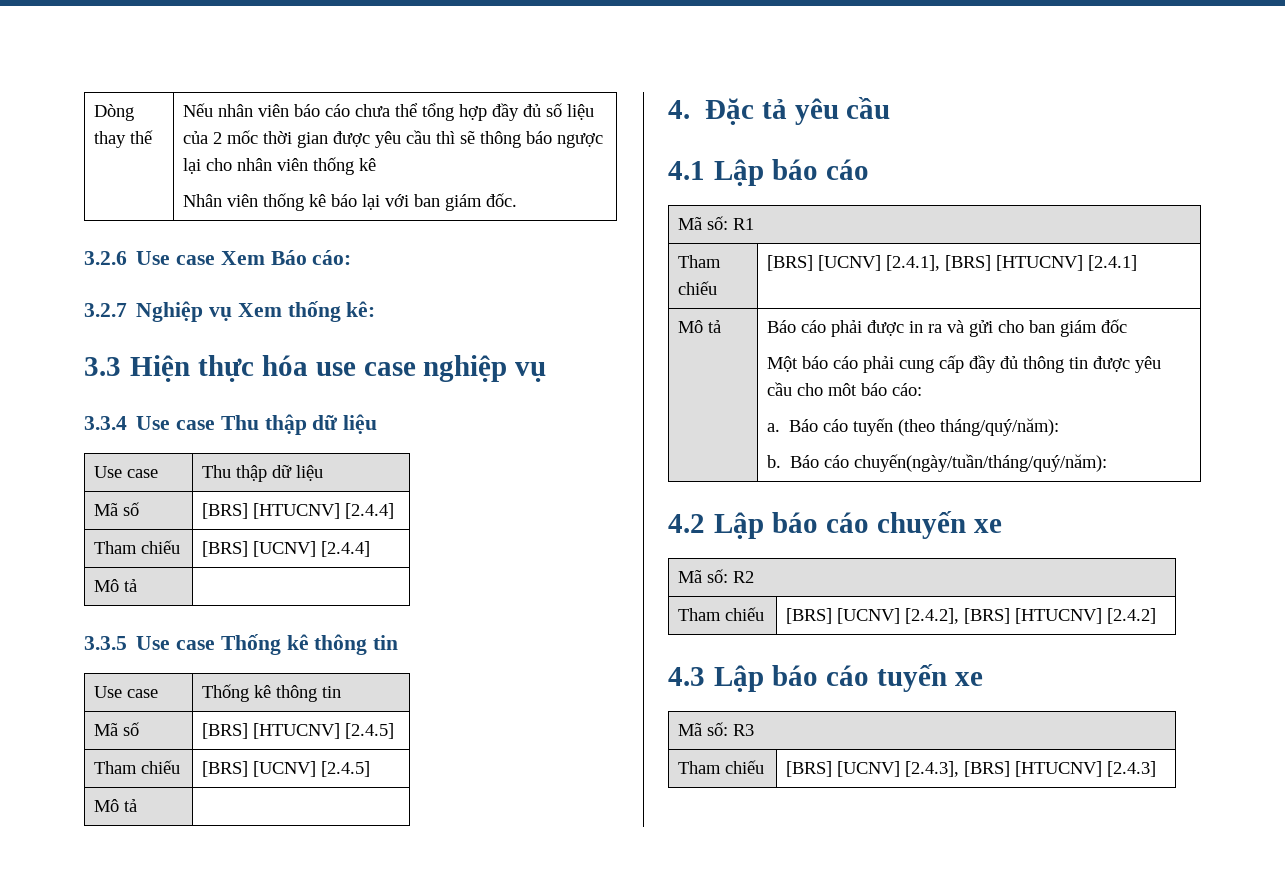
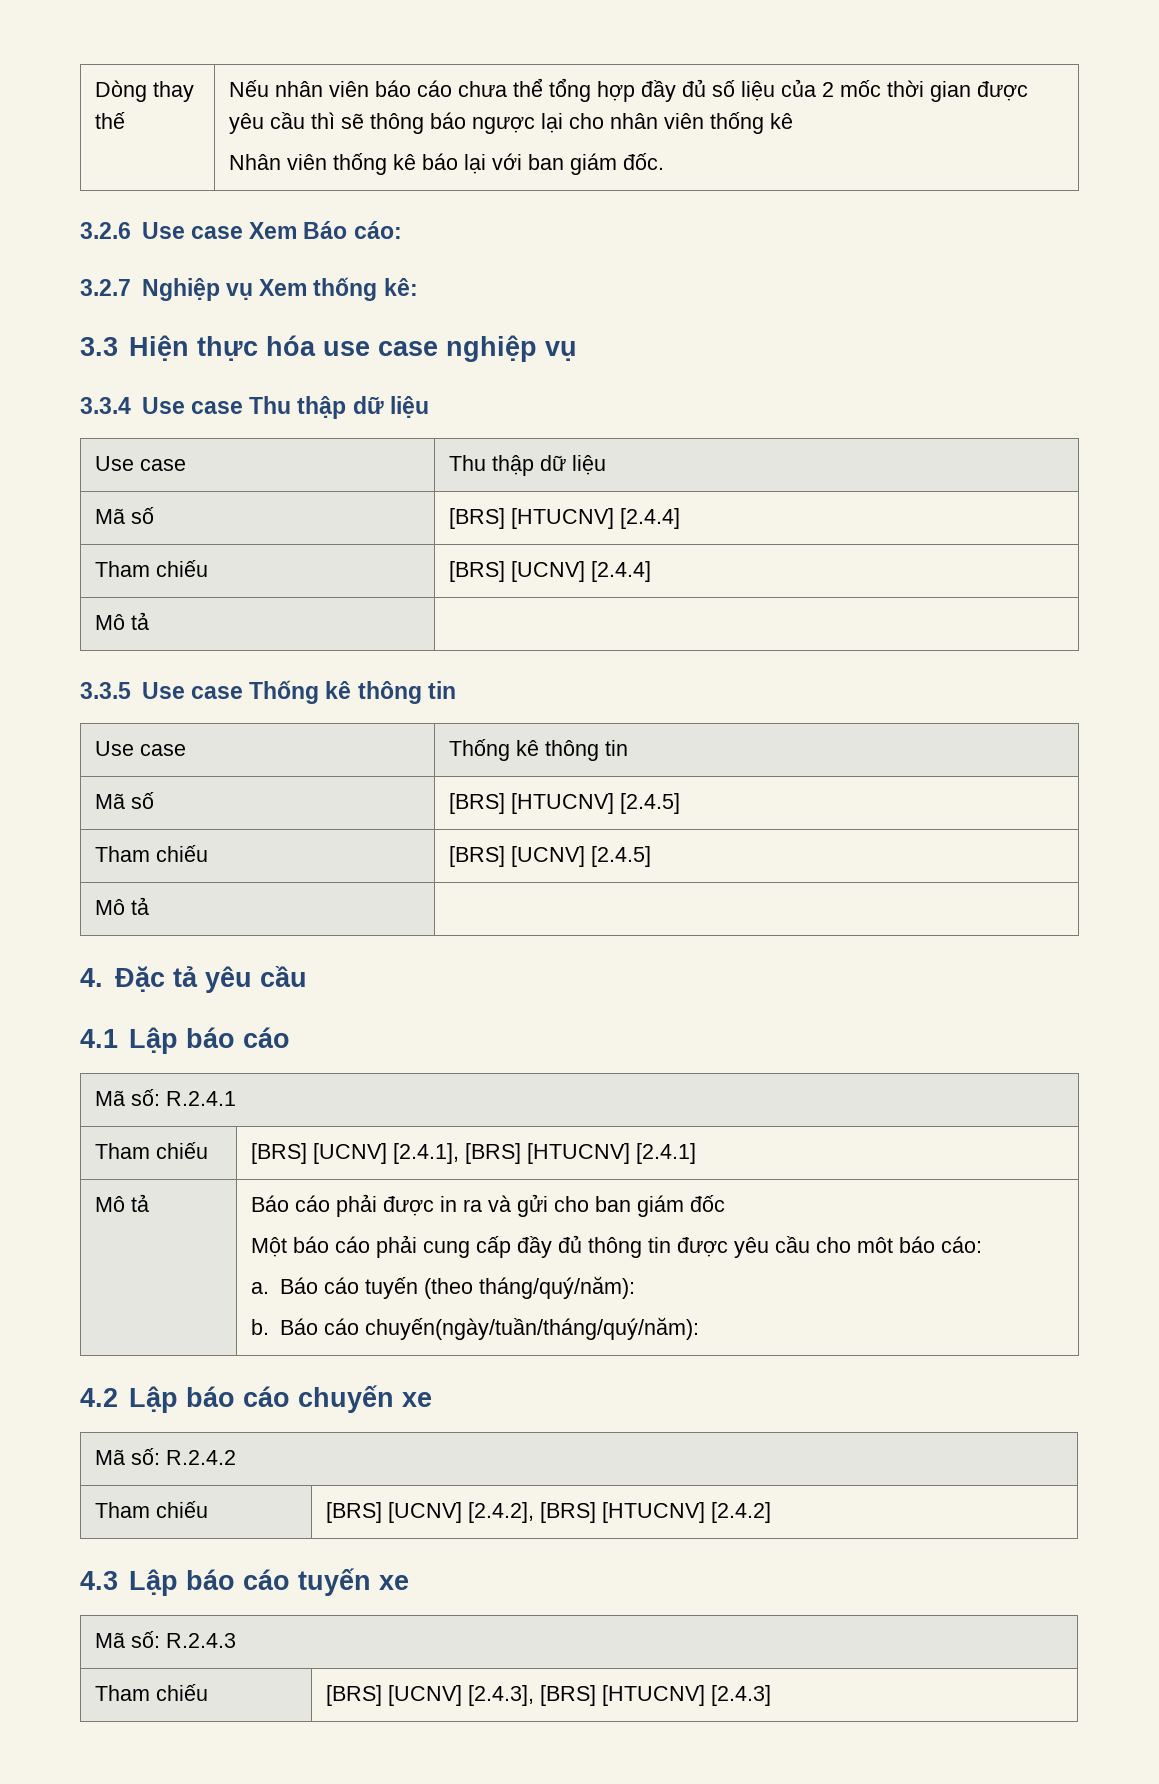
- Mã số: R1
+ Mã số: R.2.4.1
- Mã số: R2
+ Mã số: R.2.4.2
- Mã số: R3
+ Mã số: R.2.4.3

